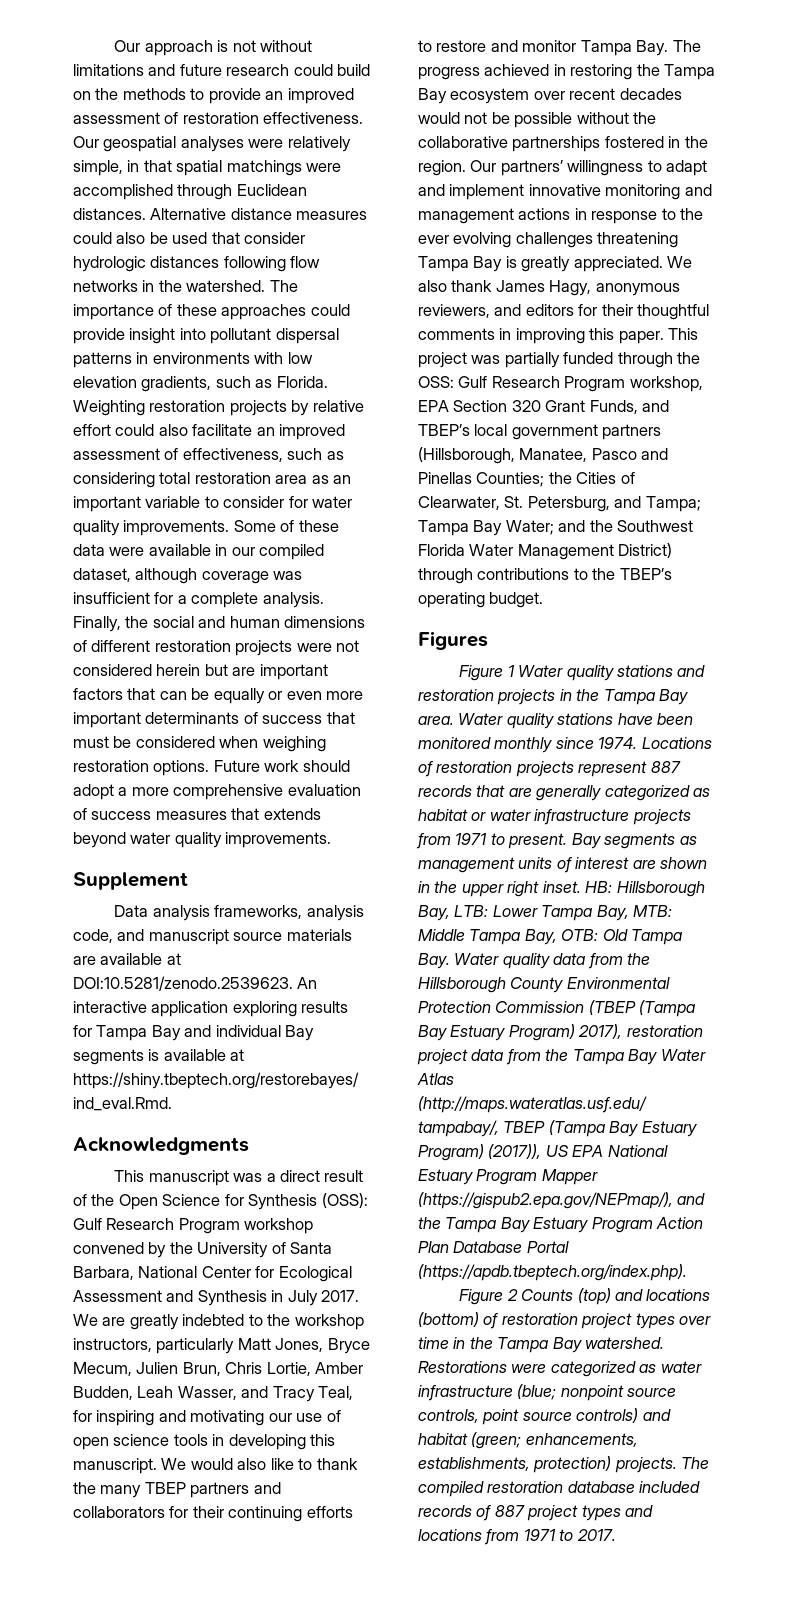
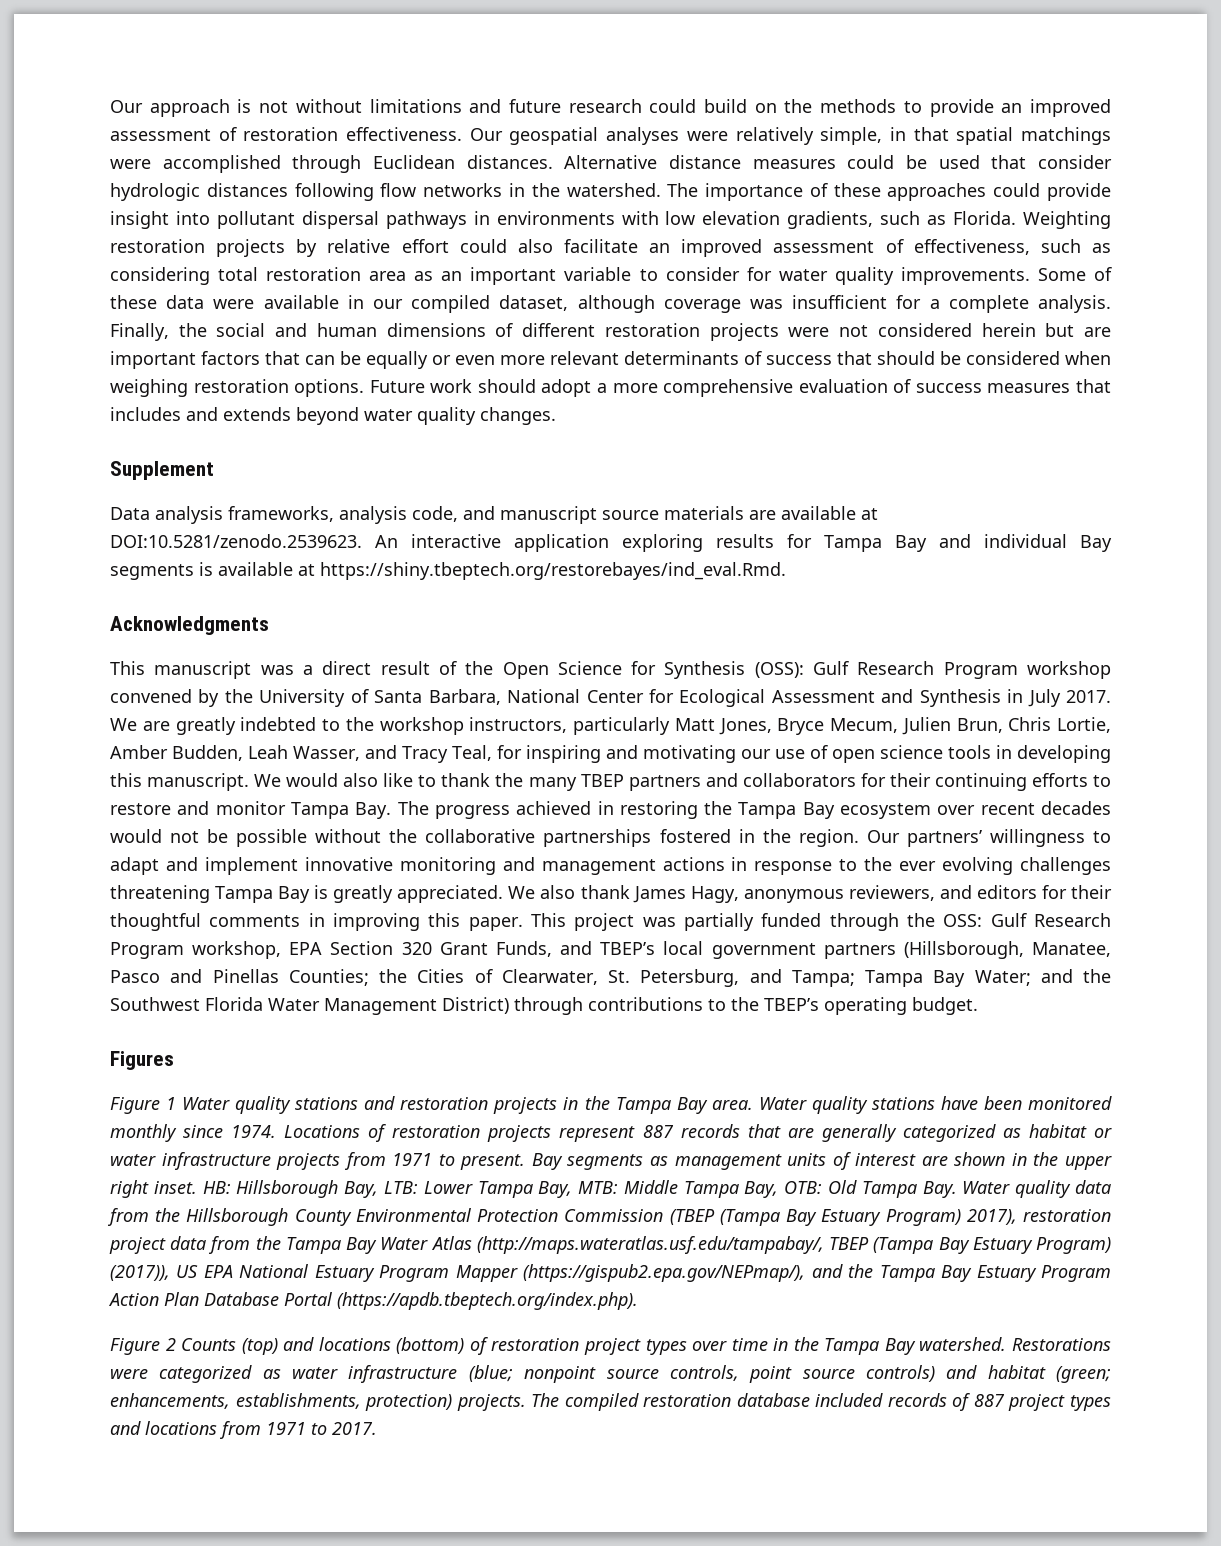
- Alternative distance measures could also be used that consider hydrologic distances following flow networks in the watershed.
+ Alternative distance measures could be used that consider hydrologic distances following flow networks in the watershed.
- The importance of these approaches could provide insight into pollutant dispersal patterns in environments with low elevation gradients, such as Florida.
+ The importance of these approaches could provide insight into pollutant dispersal pathways in environments with low elevation gradients, such as Florida.
- Finally, the social and human dimensions of different restoration projects were not considered herein but are important factors that can be equally or even more important determinants of success that must be considered when weighing restoration options.
+ Finally, the social and human dimensions of different restoration projects were not considered herein but are important factors that can be equally or even more relevant determinants of success that should be considered when weighing restoration options.
- Future work should adopt a more comprehensive evaluation of success measures that extends beyond water quality improvements.
+ Future work should adopt a more comprehensive evaluation of success measures that includes and extends beyond water quality changes.

